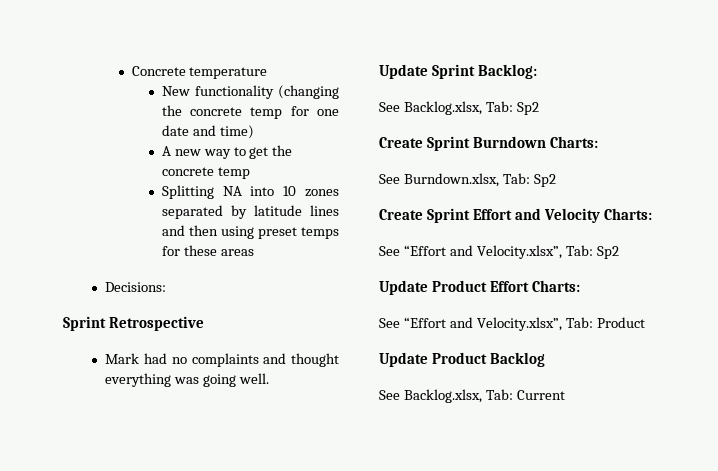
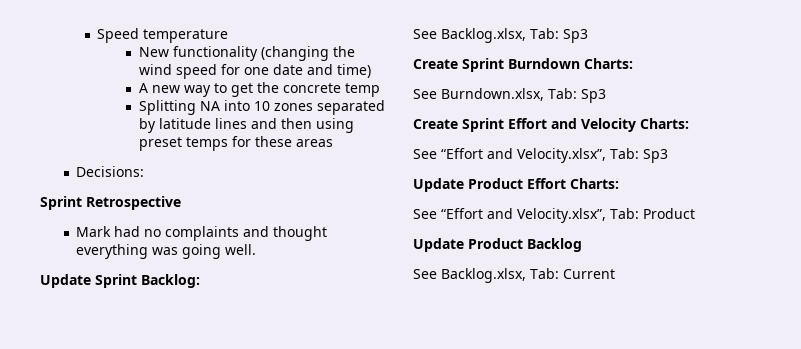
- Concrete temperature
+ Speed temperature
- New functionality (changing the concrete temp for one date and time)
+ New functionality (changing the wind speed for one date and time)
- See Backlog.xlsx, Tab: Sp2
+ See Backlog.xlsx, Tab: Sp3
- See Burndown.xlsx, Tab: Sp2
+ See Burndown.xlsx, Tab: Sp3
- See “Effort and Velocity.xlsx”, Tab: Sp2
+ See “Effort and Velocity.xlsx”, Tab: Sp3

